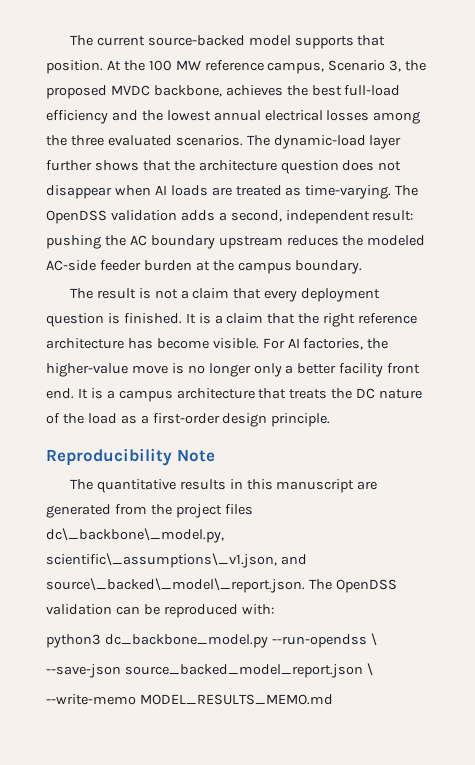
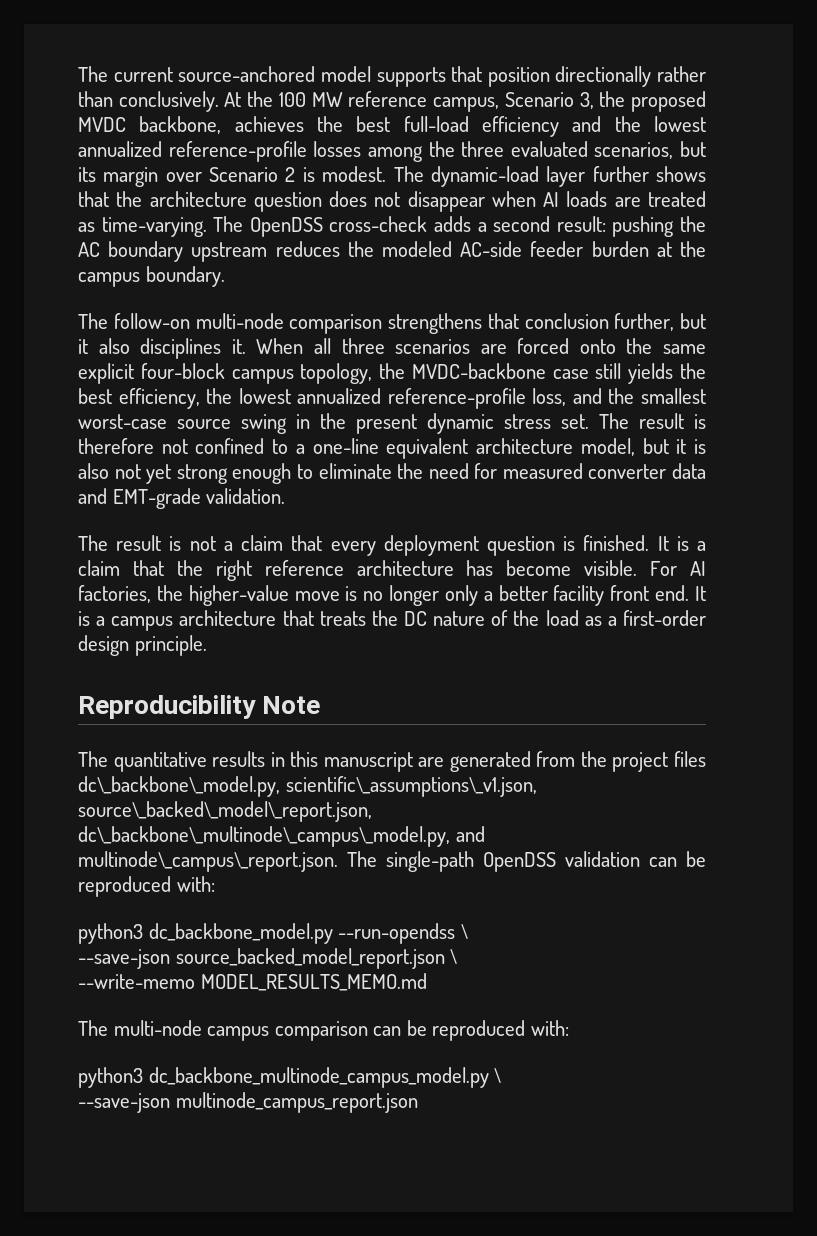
- The current source-backed model supports that position.
+ The current source-anchored model supports that position directionally rather than conclusively.
- At the 100 MW reference campus, Scenario 3, the proposed MVDC backbone, achieves the best full-load efficiency and the lowest annual electrical losses among the three evaluated scenarios.
+ At the 100 MW reference campus, Scenario 3, the proposed MVDC backbone, achieves the best full-load efficiency and the lowest annualized reference-profile losses among the three evaluated scenarios, but its margin over Scenario 2 is modest.
- The OpenDSS validation adds a second, independent result: pushing the AC boundary upstream reduces the modeled AC-side feeder burden at the campus boundary.
+ The OpenDSS cross-check adds a second result: pushing the AC boundary upstream reduces the modeled AC-side feeder burden at the campus boundary.
+ The follow-on multi-node comparison strengthens that conclusion further, but it also disciplines it. When all three scenarios are forced onto the same explicit four-block campus topology, the MVDC-backbone case still yields the best efficiency, the lowest annualized reference-profile loss, and the smallest worst-case source swing in the present dynamic stress set. The result is therefore not confined to a one-line equivalent architecture model, but it is also not yet strong enough to eliminate the need for measured converter data and EMT-grade validation.
- The quantitative results in this manuscript are generated from the project files dc\_backbone\_model.py, scientific\_assumptions\_v1.json, and source\_backed\_model\_report.json. The OpenDSS validation can be reproduced with:
+ The quantitative results in this manuscript are generated from the project files dc\_backbone\_model.py, scientific\_assumptions\_v1.json, source\_backed\_model\_report.json, dc\_backbone\_multinode\_campus\_model.py, and multinode\_campus\_report.json. The single-path OpenDSS validation can be reproduced with:
+ The multi-node campus comparison can be reproduced with:
+ python3 dc_backbone_multinode_campus_model.py \
+ --save-json multinode_campus_report.json

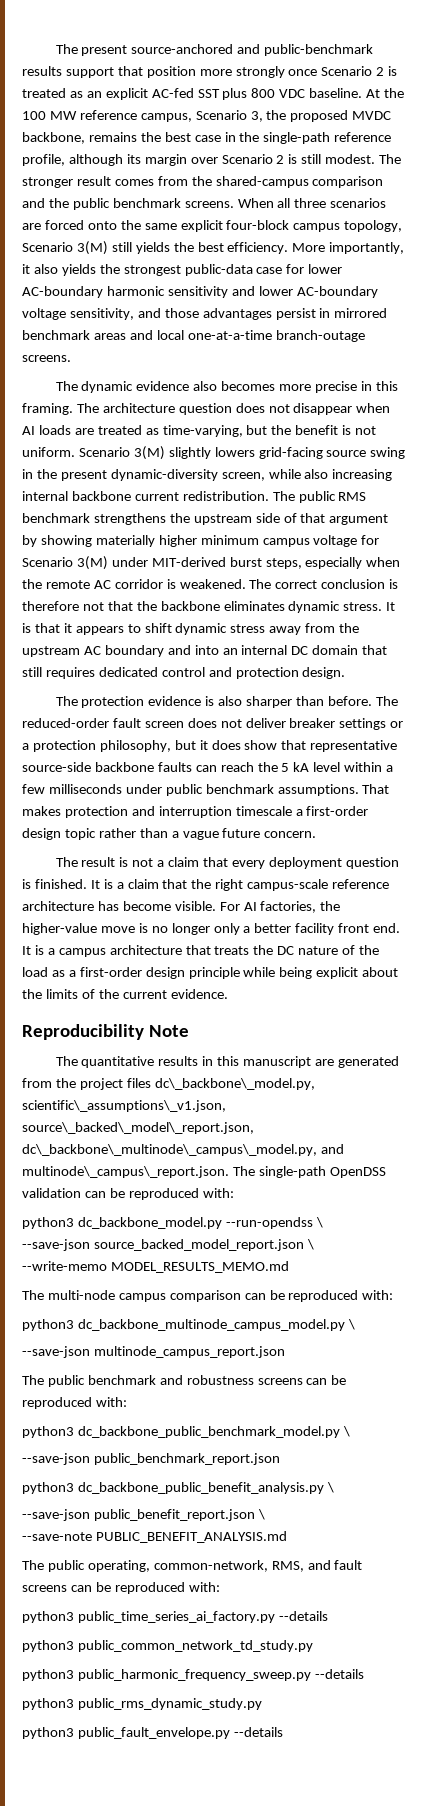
- The current source-anchored model supports that position directionally rather than conclusively.
+ The present source-anchored and public-benchmark results support that position more strongly once Scenario 2 is treated as an explicit AC-fed SST plus 800 VDC baseline.
- At the 100 MW reference campus, Scenario 3, the proposed MVDC backbone, achieves the best full-load efficiency and the lowest annualized reference-profile losses among the three evaluated scenarios, but its margin over Scenario 2 is modest.
+ At the 100 MW reference campus, Scenario 3, the proposed MVDC backbone, remains the best case in the single-path reference profile, although its margin over Scenario 2 is still modest.
- The dynamic-load layer further shows that the architecture question does not disappear when AI loads are treated as time-varying. The OpenDSS cross-check adds a second result: pushing the AC boundary upstream reduces the modeled AC-side feeder burden at the campus boundary.
- The follow-on multi-node comparison strengthens that conclusion further, but it also disciplines it.
+ The stronger result comes from the shared-campus comparison and the public benchmark screens.
- When all three scenarios are forced onto the same explicit four-block campus topology, the MVDC-backbone case still yields the best efficiency, the lowest annualized reference-profile loss, and the smallest worst-case source swing in the present dynamic stress set. The result is therefore not confined to a one-line equivalent architecture model, but it is also not yet strong enough to eliminate the need for measured converter data and EMT-grade validation.
+ When all three scenarios are forced onto the same explicit four-block campus topology, Scenario 3(M) still yields the best efficiency. More importantly, it also yields the strongest public-data case for lower AC-boundary harmonic sensitivity and lower AC-boundary voltage sensitivity, and those advantages persist in mirrored benchmark areas and local one-at-a-time branch-outage screens.
+ The dynamic evidence also becomes more precise in this framing. The architecture question does not disappear when AI loads are treated as time-varying, but the benefit is not uniform. Scenario 3(M) slightly lowers grid-facing source swing in the present dynamic-diversity screen, while also increasing internal backbone current redistribution. The public RMS benchmark strengthens the upstream side of that argument by showing materially higher minimum campus voltage for Scenario 3(M) under MIT-derived burst steps, especially when the remote AC corridor is weakened. The correct conclusion is therefore not that the backbone eliminates dynamic stress. It is that it appears to shift dynamic stress away from the upstream AC boundary and into an internal DC domain that still requires dedicated control and protection design.
+ The protection evidence is also sharper than before. The reduced-order fault screen does not deliver breaker settings or a protection philosophy, but it does show that representative source-side backbone faults can reach the 5 kA level within a few milliseconds under public benchmark assumptions. That makes protection and interruption timescale a first-order design topic rather than a vague future concern.
- It is a claim that the right reference architecture has become visible.
+ It is a claim that the right campus-scale reference architecture has become visible.
- It is a campus architecture that treats the DC nature of the load as a first-order design principle.
+ It is a campus architecture that treats the DC nature of the load as a first-order design principle while being explicit about the limits of the current evidence.
+ The public benchmark and robustness screens can be reproduced with:
+ python3 dc_backbone_public_benchmark_model.py \
+ --save-json public_benchmark_report.json
+ python3 dc_backbone_public_benefit_analysis.py \
+ --save-json public_benefit_report.json \
+ --save-note PUBLIC_BENEFIT_ANALYSIS.md
+ The public operating, common-network, RMS, and fault screens can be reproduced with:
+ python3 public_time_series_ai_factory.py --details
+ python3 public_common_network_td_study.py
+ python3 public_harmonic_frequency_sweep.py --details
+ python3 public_rms_dynamic_study.py
+ python3 public_fault_envelope.py --details

